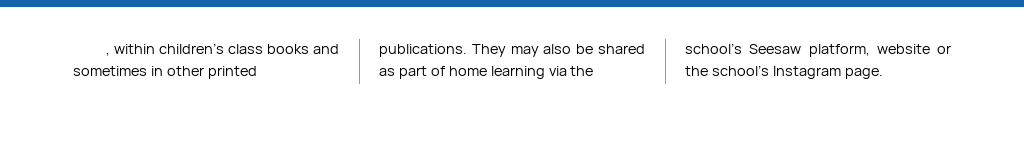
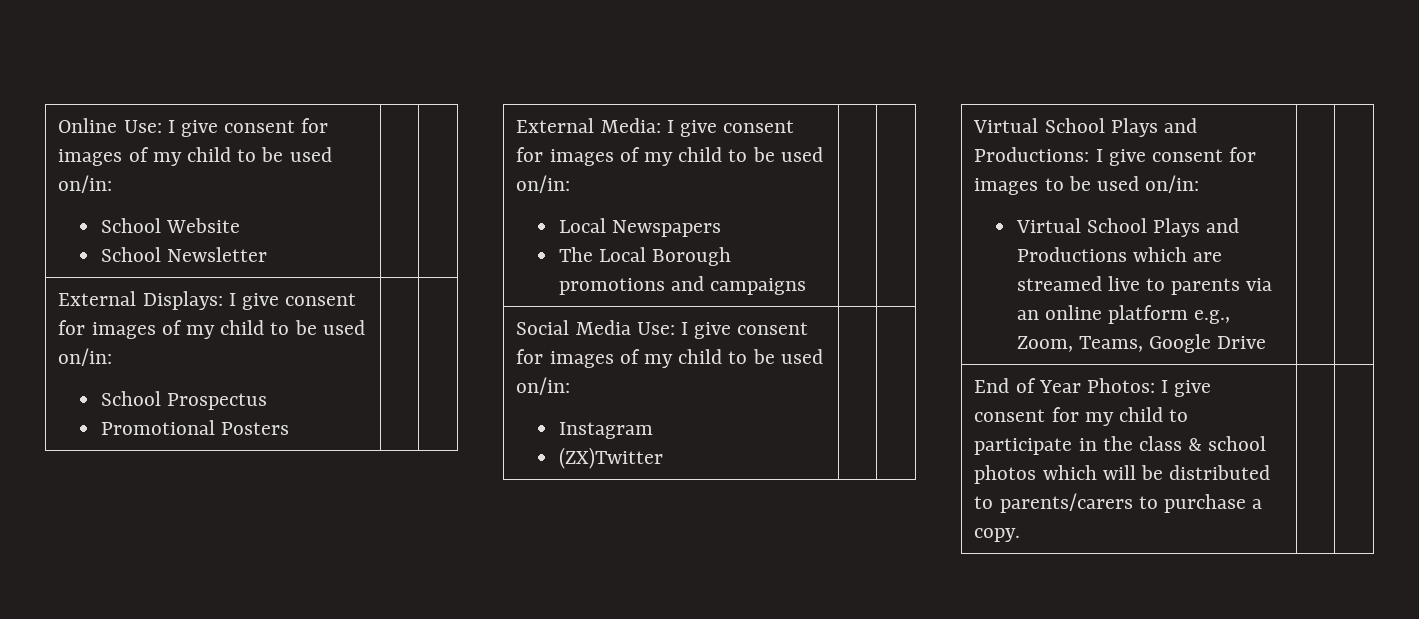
- , within children’s class books and sometimes in other printed publications. They may also be shared as part of home learning via the school’s Seesaw platform, website or the school’s Instagram page.
+ Online Use: I give consent for images of my child to be used on/in:
+ School Website
+ School Newsletter | |
+ External Displays: I give consent for images of my child to be used on/in:
+ School Prospectus
+ Promotional Posters | |
+ External Media: I give consent for images of my child to be used on/in:
+ Local Newspapers
+ The Local Borough promotions and campaigns | |
+ Social Media Use: I give consent for images of my child to be used on/in:
+ Instagram
+ (ZX)Twitter | |
+ Virtual School Plays and Productions: I give consent for images to be used on/in:
+ Virtual School Plays and Productions which are streamed live to parents via an online platform e.g., Zoom, Teams, Google Drive | |
+ End of Year Photos: I give consent for my child to participate in the class & school photos which will be distributed to parents/carers to purchase a copy. | |

